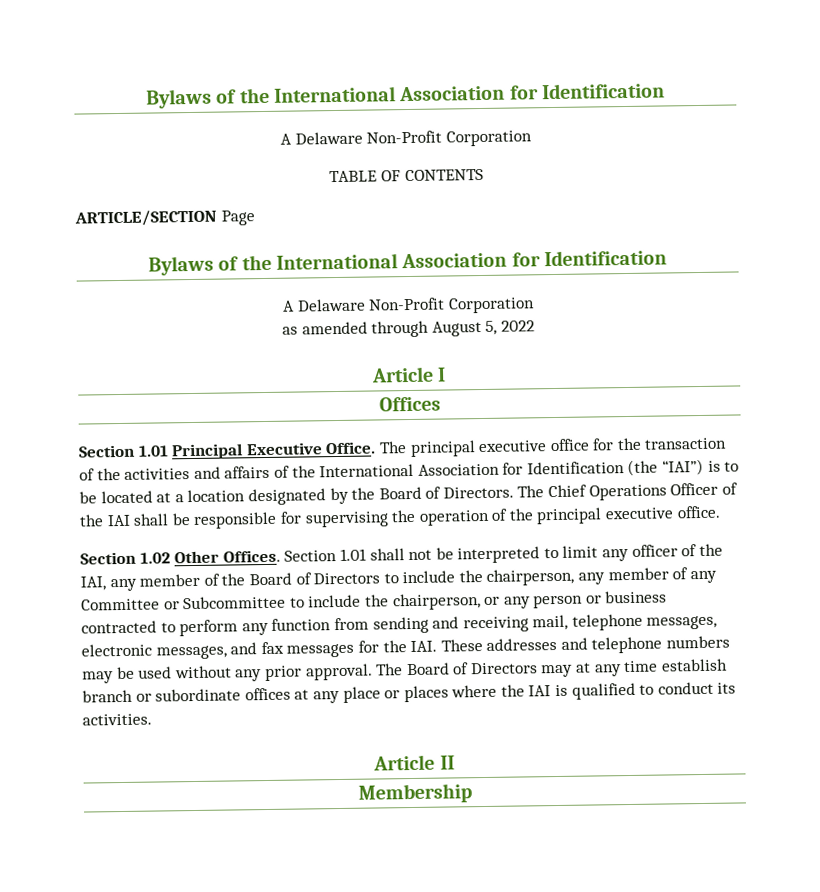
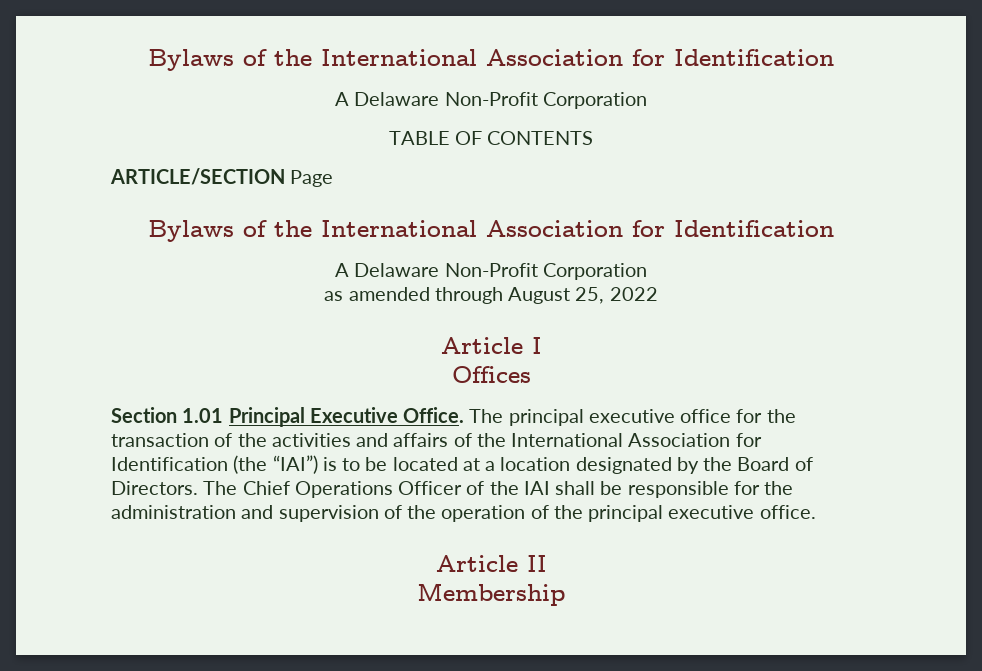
- as amended through August 5, 2022
+ as amended through August 25, 2022
- The Chief Operations Officer of the IAI shall be responsible for supervising the operation of the principal executive office.
+ The Chief Operations Officer of the IAI shall be responsible for the administration and supervision of the operation of the principal executive office.
- Section 1.02 Other Offices. Section 1.01 shall not be interpreted to limit any officer of the IAI, any member of the Board of Directors to include the chairperson, any member of any Committee or Subcommittee to include the chairperson, or any person or business contracted to perform any function from sending and receiving mail, telephone messages, electronic messages, and fax messages for the IAI. These addresses and telephone numbers may be used without any prior approval. The Board of Directors may at any time establish branch or subordinate offices at any place or places where the IAI is qualified to conduct its activities.

